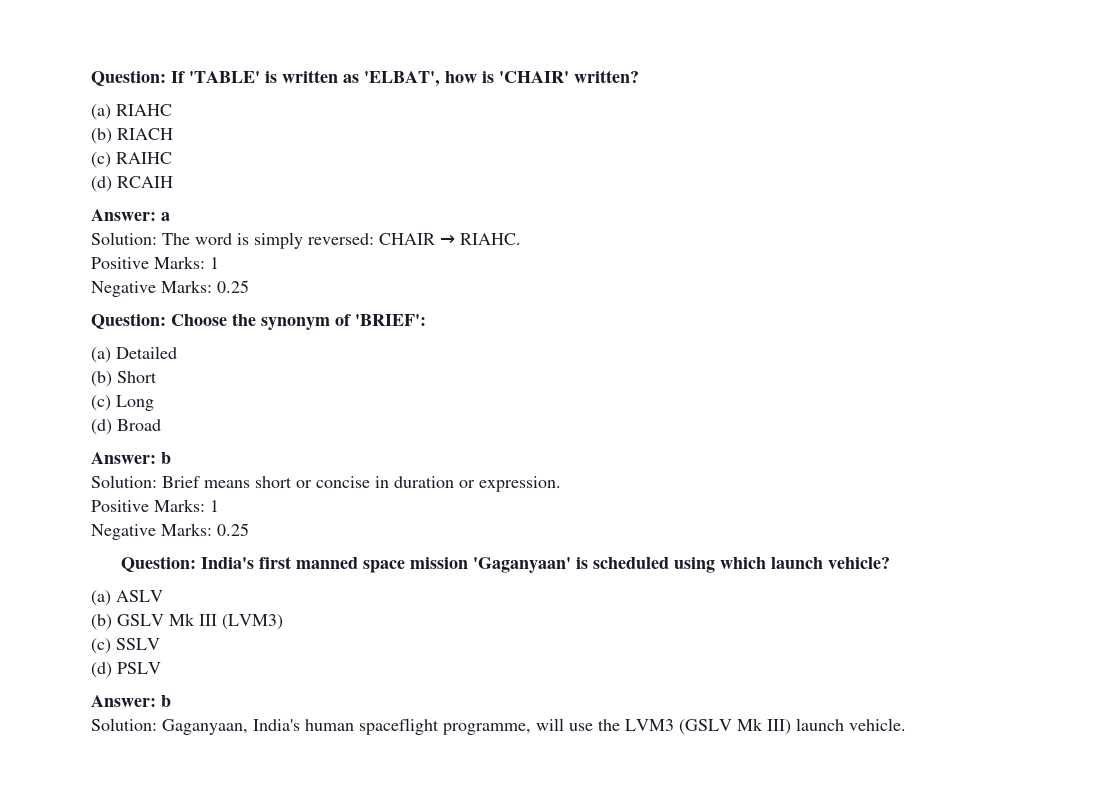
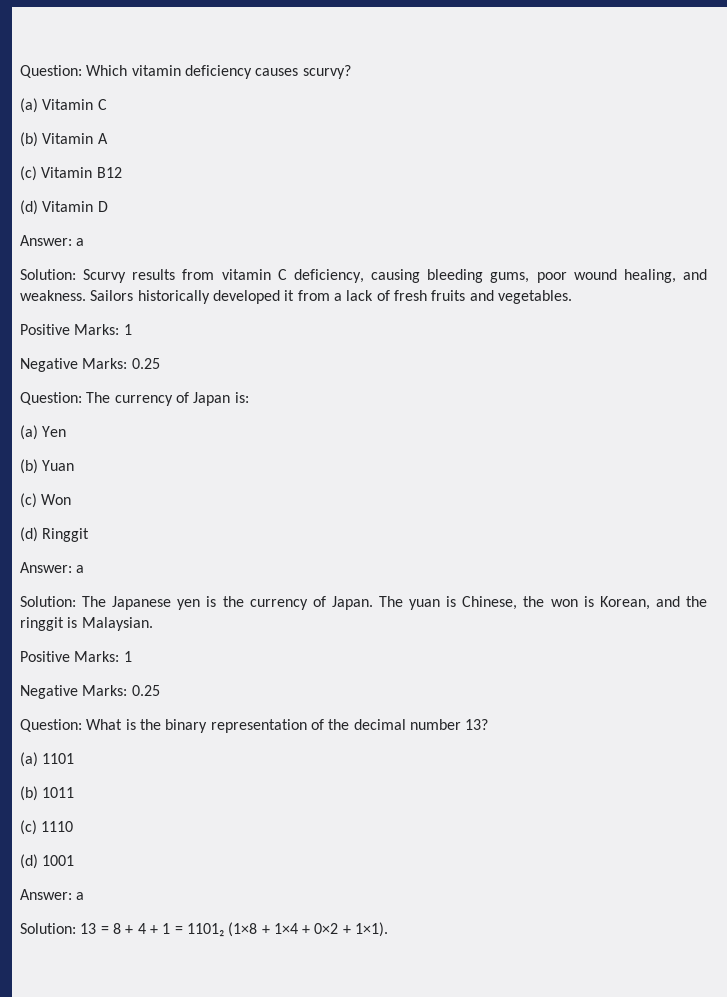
- Question: If 'TABLE' is written as 'ELBAT', how is 'CHAIR' written?
- (a) RIAHC
- (b) RIACH
- (c) RAIHC
- (d) RCAIH
+ Question: Which vitamin deficiency causes scurvy?
+ (a) Vitamin C
+ (b) Vitamin A
+ (c) Vitamin B12
+ (d) Vitamin D
  Answer: a
- Solution: The word is simply reversed: CHAIR → RIAHC.
+ Solution: Scurvy results from vitamin C deficiency, causing bleeding gums, poor wound healing, and weakness. Sailors historically developed it from a lack of fresh fruits and vegetables.
  Positive Marks: 1
  Negative Marks: 0.25
- Question: Choose the synonym of 'BRIEF':
- (a) Detailed
- (b) Short
- (c) Long
- (d) Broad
- Answer: b
- Solution: Brief means short or concise in duration or expression.
+ Question: The currency of Japan is:
+ (a) Yen
+ (b) Yuan
+ (c) Won
+ (d) Ringgit
+ Answer: a
+ Solution: The Japanese yen is the currency of Japan. The yuan is Chinese, the won is Korean, and the ringgit is Malaysian.
  Positive Marks: 1
  Negative Marks: 0.25
- Question: India's first manned space mission 'Gaganyaan' is scheduled using which launch vehicle?
- (a) ASLV
- (b) GSLV Mk III (LVM3)
- (c) SSLV
- (d) PSLV
- Answer: b
- Solution: Gaganyaan, India's human spaceflight programme, will use the LVM3 (GSLV Mk III) launch vehicle.
+ Question: What is the binary representation of the decimal number 13?
+ (a) 1101
+ (b) 1011
+ (c) 1110
+ (d) 1001
+ Answer: a
+ Solution: 13 = 8 + 4 + 1 = 1101₂ (1×8 + 1×4 + 0×2 + 1×1).

